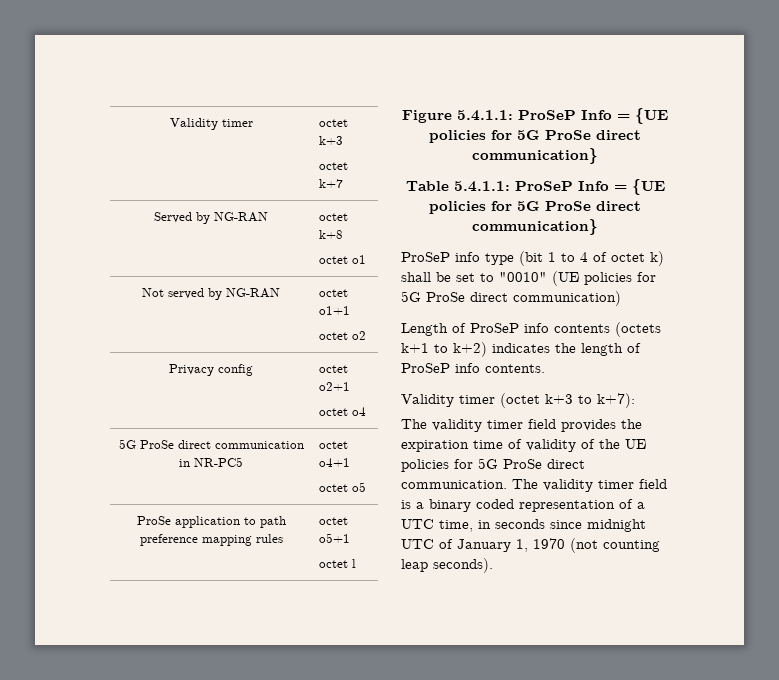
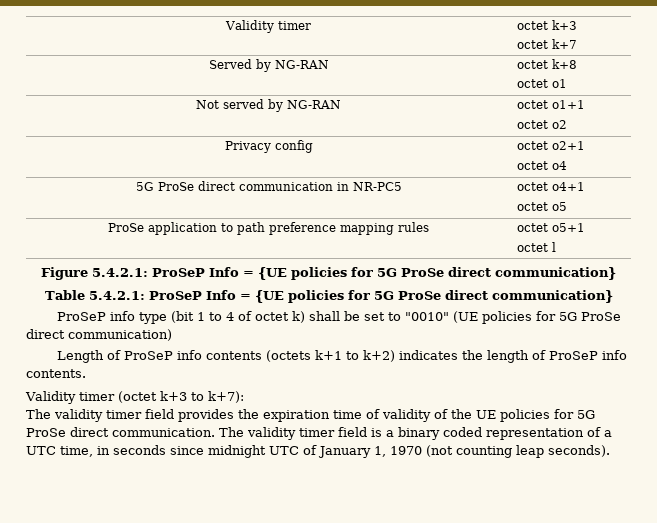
- Figure 5.4.1.1: ProSeP Info = {UE policies for 5G ProSe direct communication}
+ Figure 5.4.2.1: ProSeP Info = {UE policies for 5G ProSe direct communication}
- Table 5.4.1.1: ProSeP Info = {UE policies for 5G ProSe direct communication}
+ Table 5.4.2.1: ProSeP Info = {UE policies for 5G ProSe direct communication}

